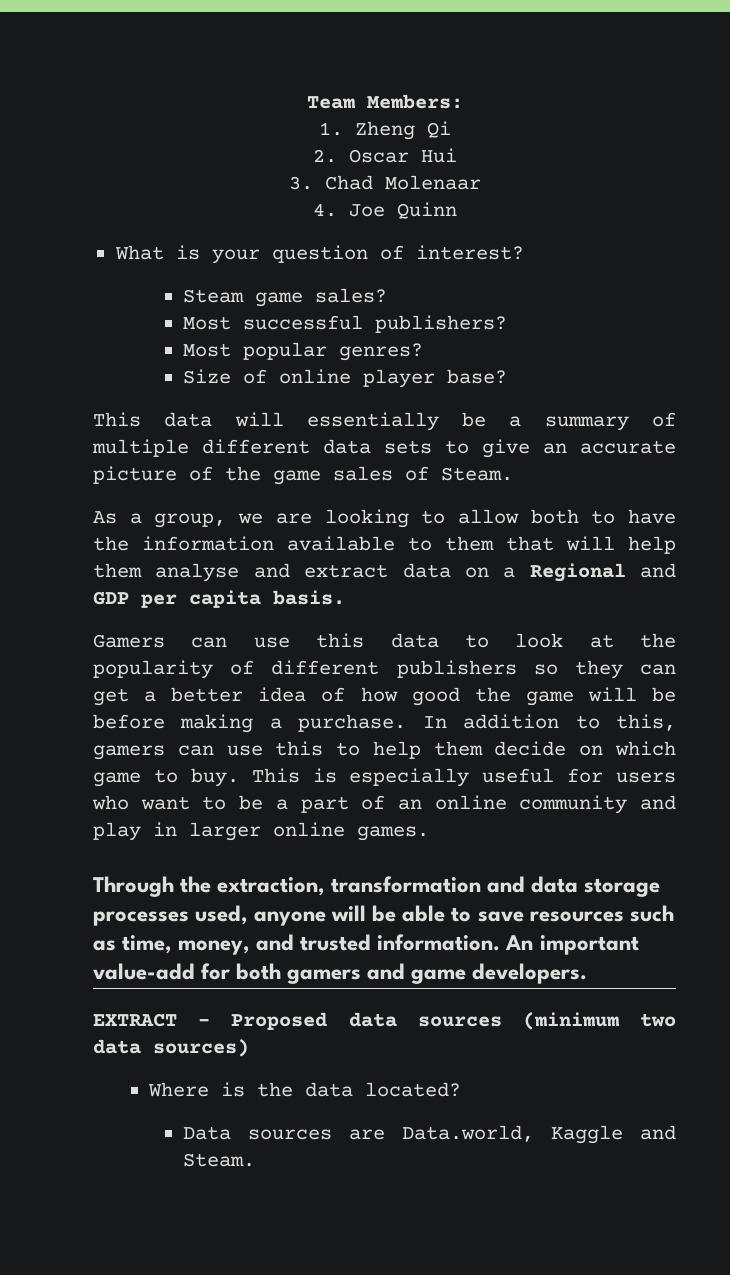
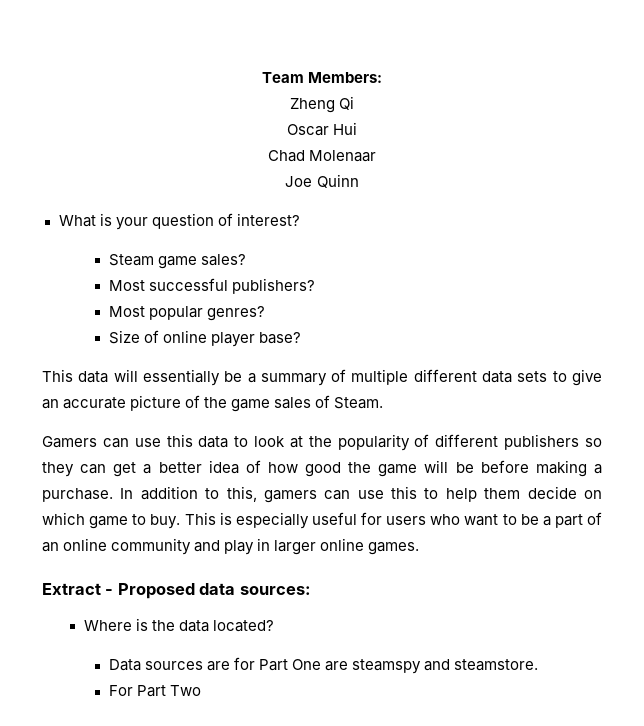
- 1. Zheng Qi
+ Zheng Qi
- 2. Oscar Hui
+ Oscar Hui
- 3. Chad Molenaar
+ Chad Molenaar
- 4. Joe Quinn
+ Joe Quinn
- As a group, we are looking to allow both to have the information available to them that will help them analyse and extract data on a Regional and GDP per capita basis.
- Through the extraction, transformation and data storage processes used, anyone will be able to save resources such as time, money, and trusted information. An important value-add for both gamers and game developers.
- EXTRACT - Proposed data sources (minimum two data sources)
+ Extract - Proposed data sources:
- Data sources are Data.world, Kaggle and Steam.
+ Data sources are for Part One are steamspy and steamstore.
+ For Part Two

